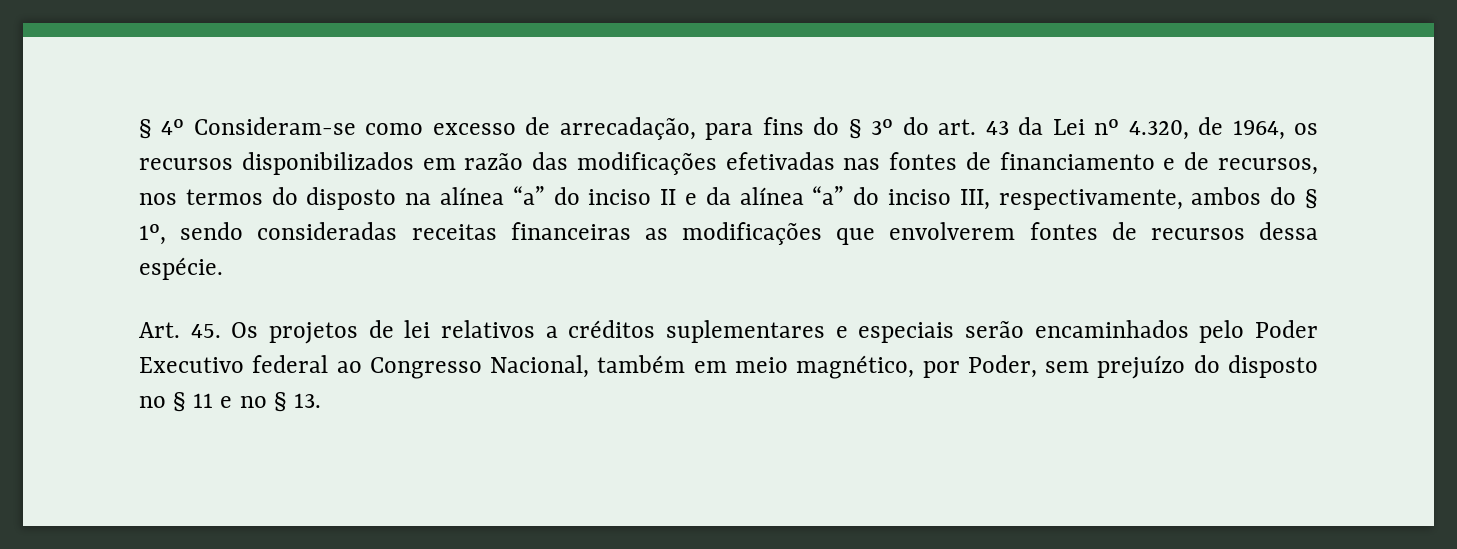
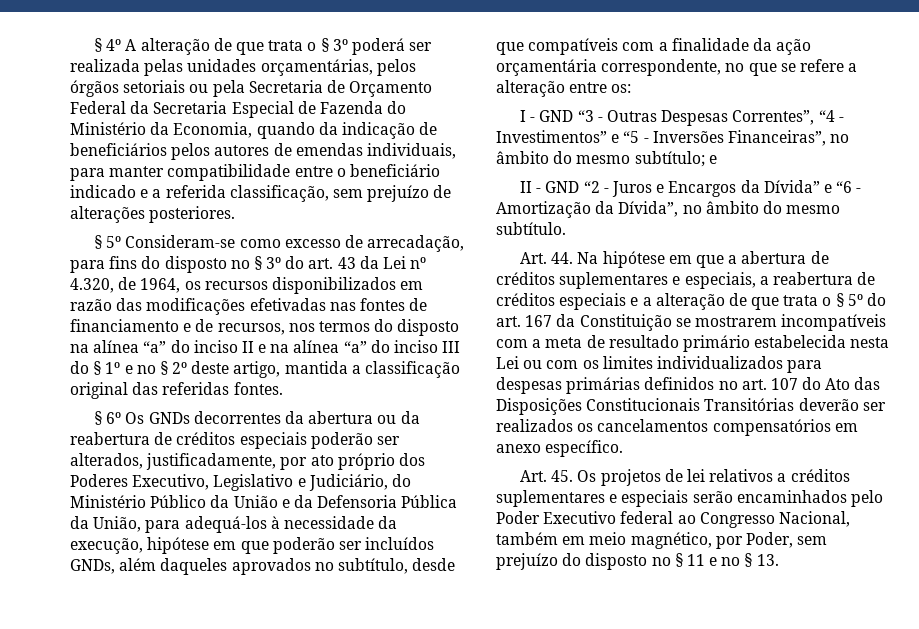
- § 4º Consideram-se como excesso de arrecadação, para fins do § 3º do art. 43 da Lei nº 4.320, de 1964, os recursos disponibilizados em razão das modificações efetivadas nas fontes de financiamento e de recursos, nos termos do disposto na alínea “a” do inciso II e da alínea “a” do inciso III, respectivamente, ambos do § 1º, sendo consideradas receitas financeiras as modificações que envolverem fontes de recursos dessa espécie.
+ § 4º A alteração de que trata o § 3º poderá ser realizada pelas unidades orçamentárias, pelos órgãos setoriais ou pela Secretaria de Orçamento Federal da Secretaria Especial de Fazenda do Ministério da Economia, quando da indicação de beneficiários pelos autores de emendas individuais, para manter compatibilidade entre o beneficiário indicado e a referida classificação, sem prejuízo de alterações posteriores.
+ § 5º Consideram-se como excesso de arrecadação, para fins do disposto no § 3º do art. 43 da Lei nº 4.320, de 1964, os recursos disponibilizados em razão das modificações efetivadas nas fontes de financiamento e de recursos, nos termos do disposto na alínea “a” do inciso II e na alínea “a” do inciso III do § 1º e no § 2º deste artigo, mantida a classificação original das referidas fontes.
+ § 6º Os GNDs decorrentes da abertura ou da reabertura de créditos especiais poderão ser alterados, justificadamente, por ato próprio dos Poderes Executivo, Legislativo e Judiciário, do Ministério Público da União e da Defensoria Pública da União, para adequá-los à necessidade da execução, hipótese em que poderão ser incluídos GNDs, além daqueles aprovados no subtítulo, desde que compatíveis com a finalidade da ação orçamentária correspondente, no que se refere a alteração entre os:
+ I - GND “3 - Outras Despesas Correntes”, “4 - Investimentos” e “5 - Inversões Financeiras”, no âmbito do mesmo subtítulo; e
+ II - GND “2 - Juros e Encargos da Dívida” e “6 - Amortização da Dívida”, no âmbito do mesmo subtítulo.
+ Art. 44. Na hipótese em que a abertura de créditos suplementares e especiais, a reabertura de créditos especiais e a alteração de que trata o § 5º do art. 167 da Constituição se mostrarem incompatíveis com a meta de resultado primário estabelecida nesta Lei ou com os limites individualizados para despesas primárias definidos no art. 107 do Ato das Disposições Constitucionais Transitórias deverão ser realizados os cancelamentos compensatórios em anexo específico.

